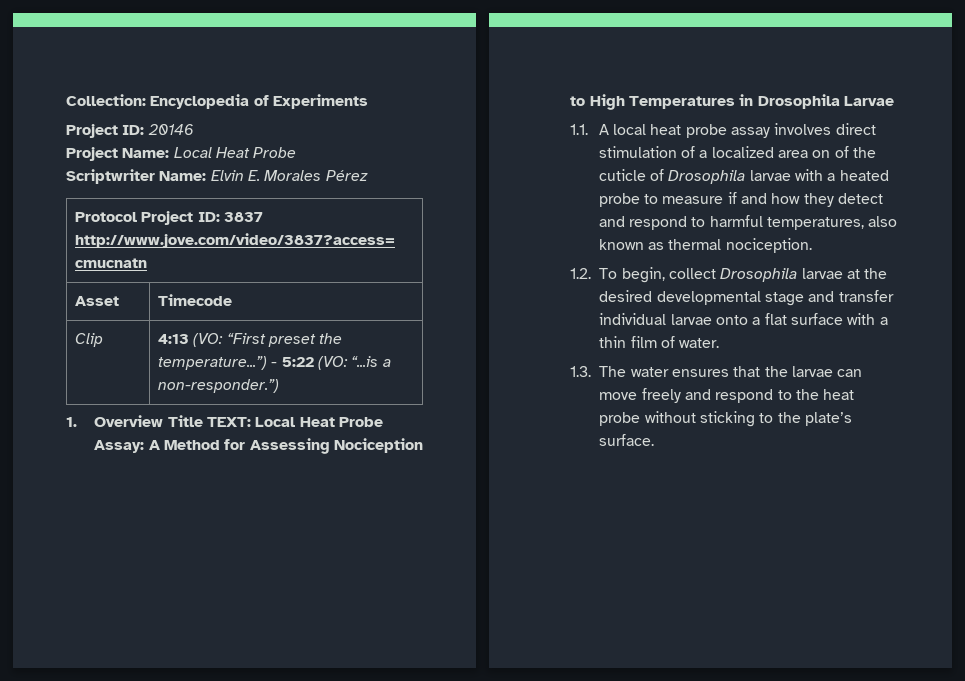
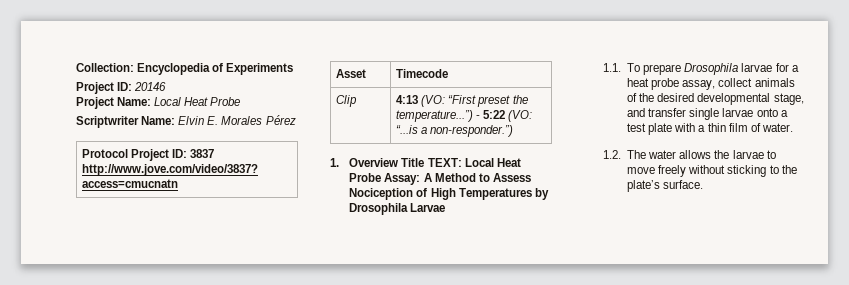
- 1. Overview Title TEXT: Local Heat Probe Assay: A Method for Assessing Nociception to High Temperatures in Drosophila Larvae
+ 1. Overview Title TEXT: Local Heat Probe Assay: A Method to Assess Nociception of High Temperatures by Drosophila Larvae
- 1.1. A local heat probe assay involves direct stimulation of a localized area on of the cuticle of Drosophila larvae with a heated probe to measure if and how they detect and respond to harmful temperatures, also known as thermal nociception.
- 1.2. To begin, collect Drosophila larvae at the desired developmental stage and transfer individual larvae onto a flat surface with a thin film of water.
+ 1.1. To prepare Drosophila larvae for a heat probe assay, collect animals of the desired developmental stage, and transfer single larvae onto a test plate with a thin film of water.
- 1.3. The water ensures that the larvae can move freely and respond to the heat probe without sticking to the plate’s surface.
+ 1.2. The water allows the larvae to move freely without sticking to the plate’s surface.

